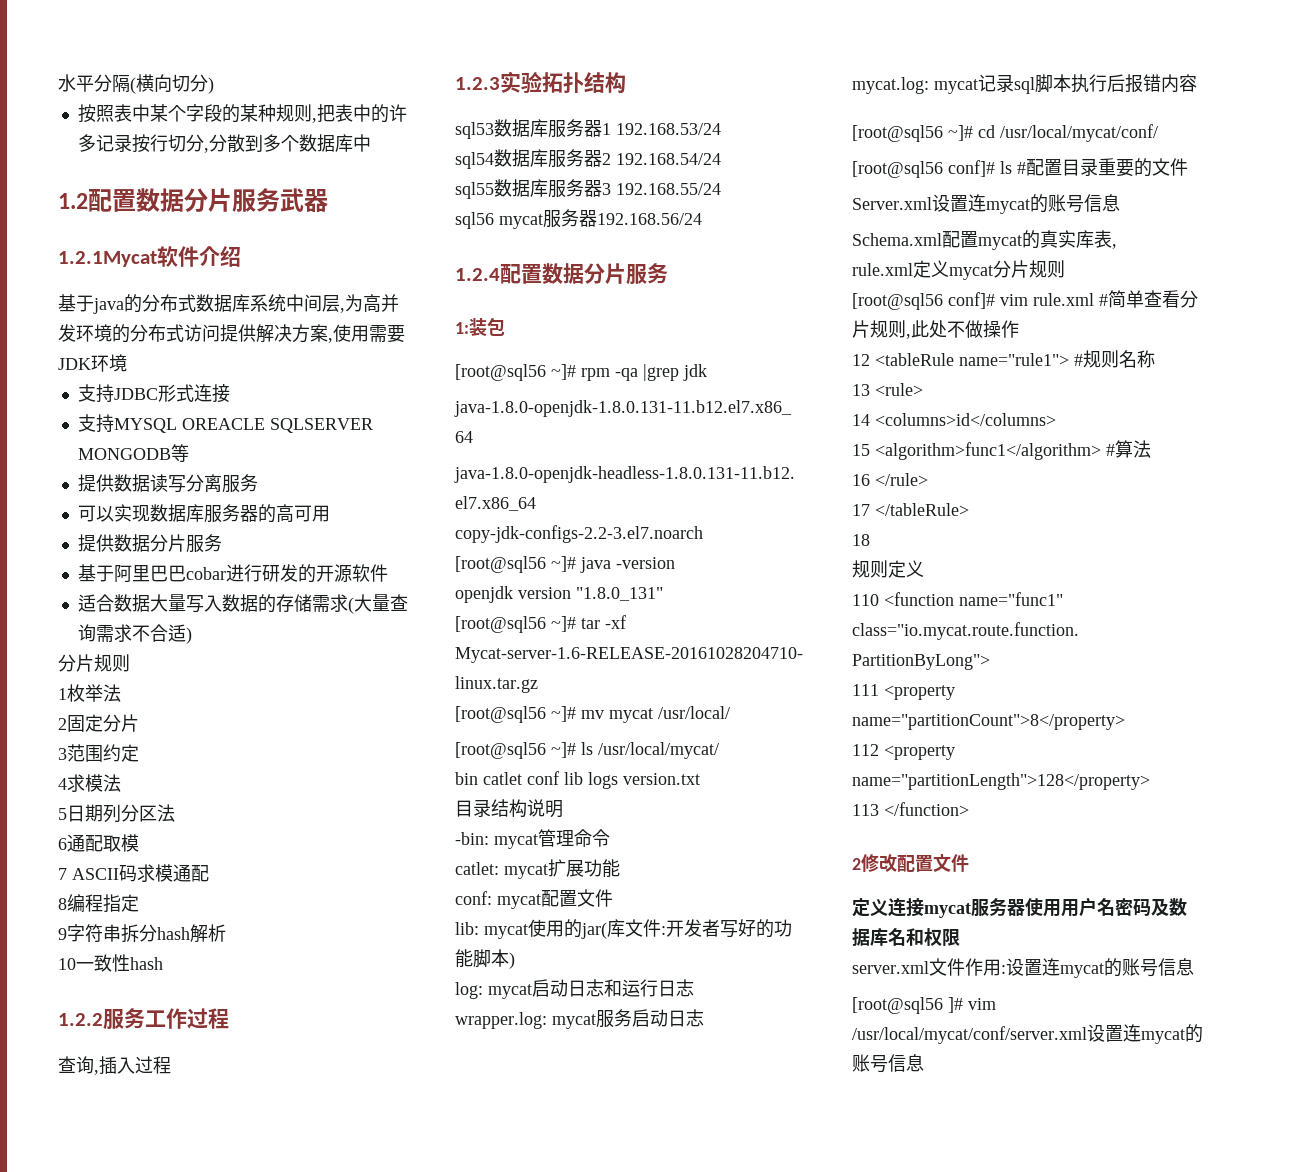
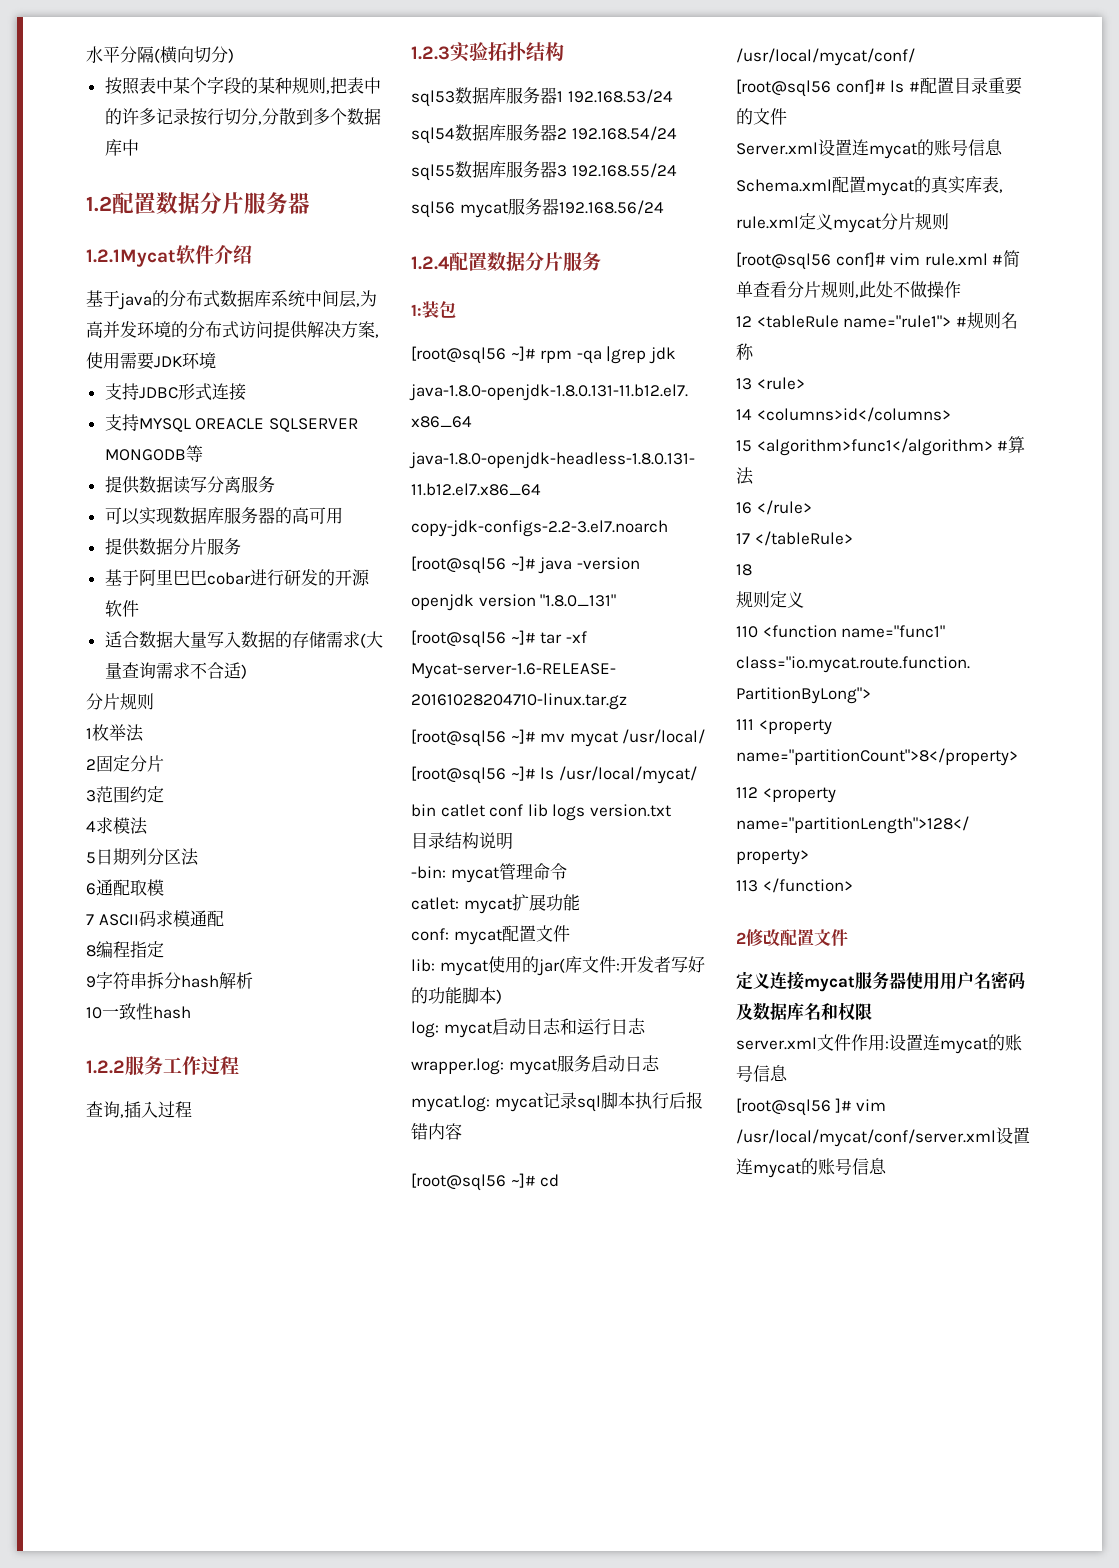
- 1.2配置数据分片服务武器
+ 1.2配置数据分片服务器

